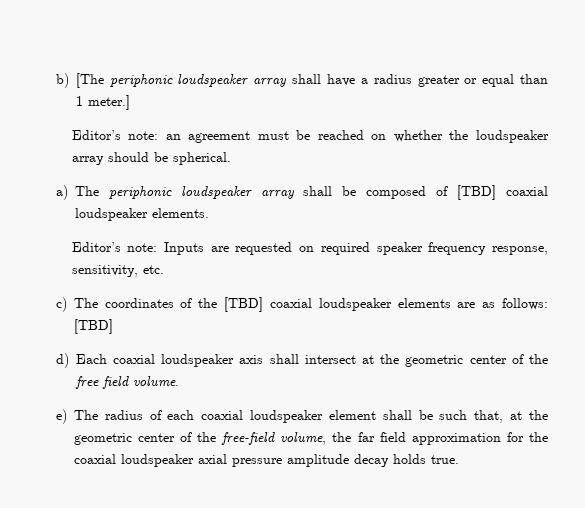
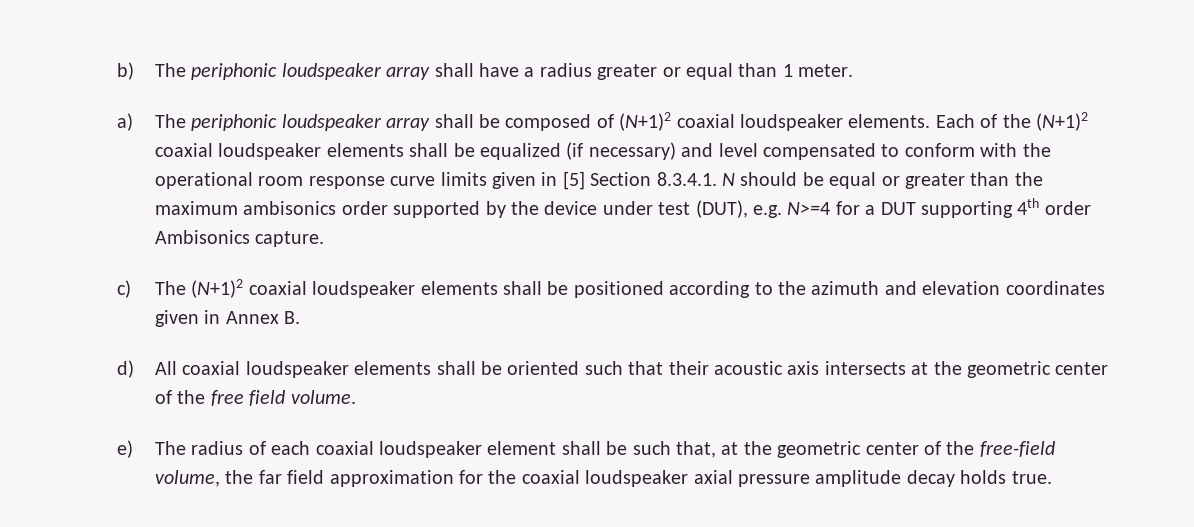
- b) [The periphonic loudspeaker array shall have a radius greater or equal than 1 meter.]
- Editor’s note: an agreement must be reached on whether the loudspeaker array should be spherical.
+ b) The periphonic loudspeaker array shall have a radius greater or equal than 1 meter.
- a) The periphonic loudspeaker array shall be composed of [TBD] coaxial loudspeaker elements.
- Editor’s note: Inputs are requested on required speaker frequency response, sensitivity, etc.
- c) The coordinates of the [TBD] coaxial loudspeaker elements are as follows: [TBD]
+ a) The periphonic loudspeaker array shall be composed of (N+1)2 coaxial loudspeaker elements. Each of the (N+1)2 coaxial loudspeaker elements shall be equalized (if necessary) and level compensated to conform with the operational room response curve limits given in [5] Section 8.3.4.1. N should be equal or greater than the maximum ambisonics order supported by the device under test (DUT), e.g. N>=4 for a DUT supporting 4th order Ambisonics capture.
+ c) The (N+1)2 coaxial loudspeaker elements shall be positioned according to the azimuth and elevation coordinates given in Annex B.
- d) Each coaxial loudspeaker axis shall intersect at the geometric center of the free field volume.
+ d) All coaxial loudspeaker elements shall be oriented such that their acoustic axis intersects at the geometric center of the free field volume.

